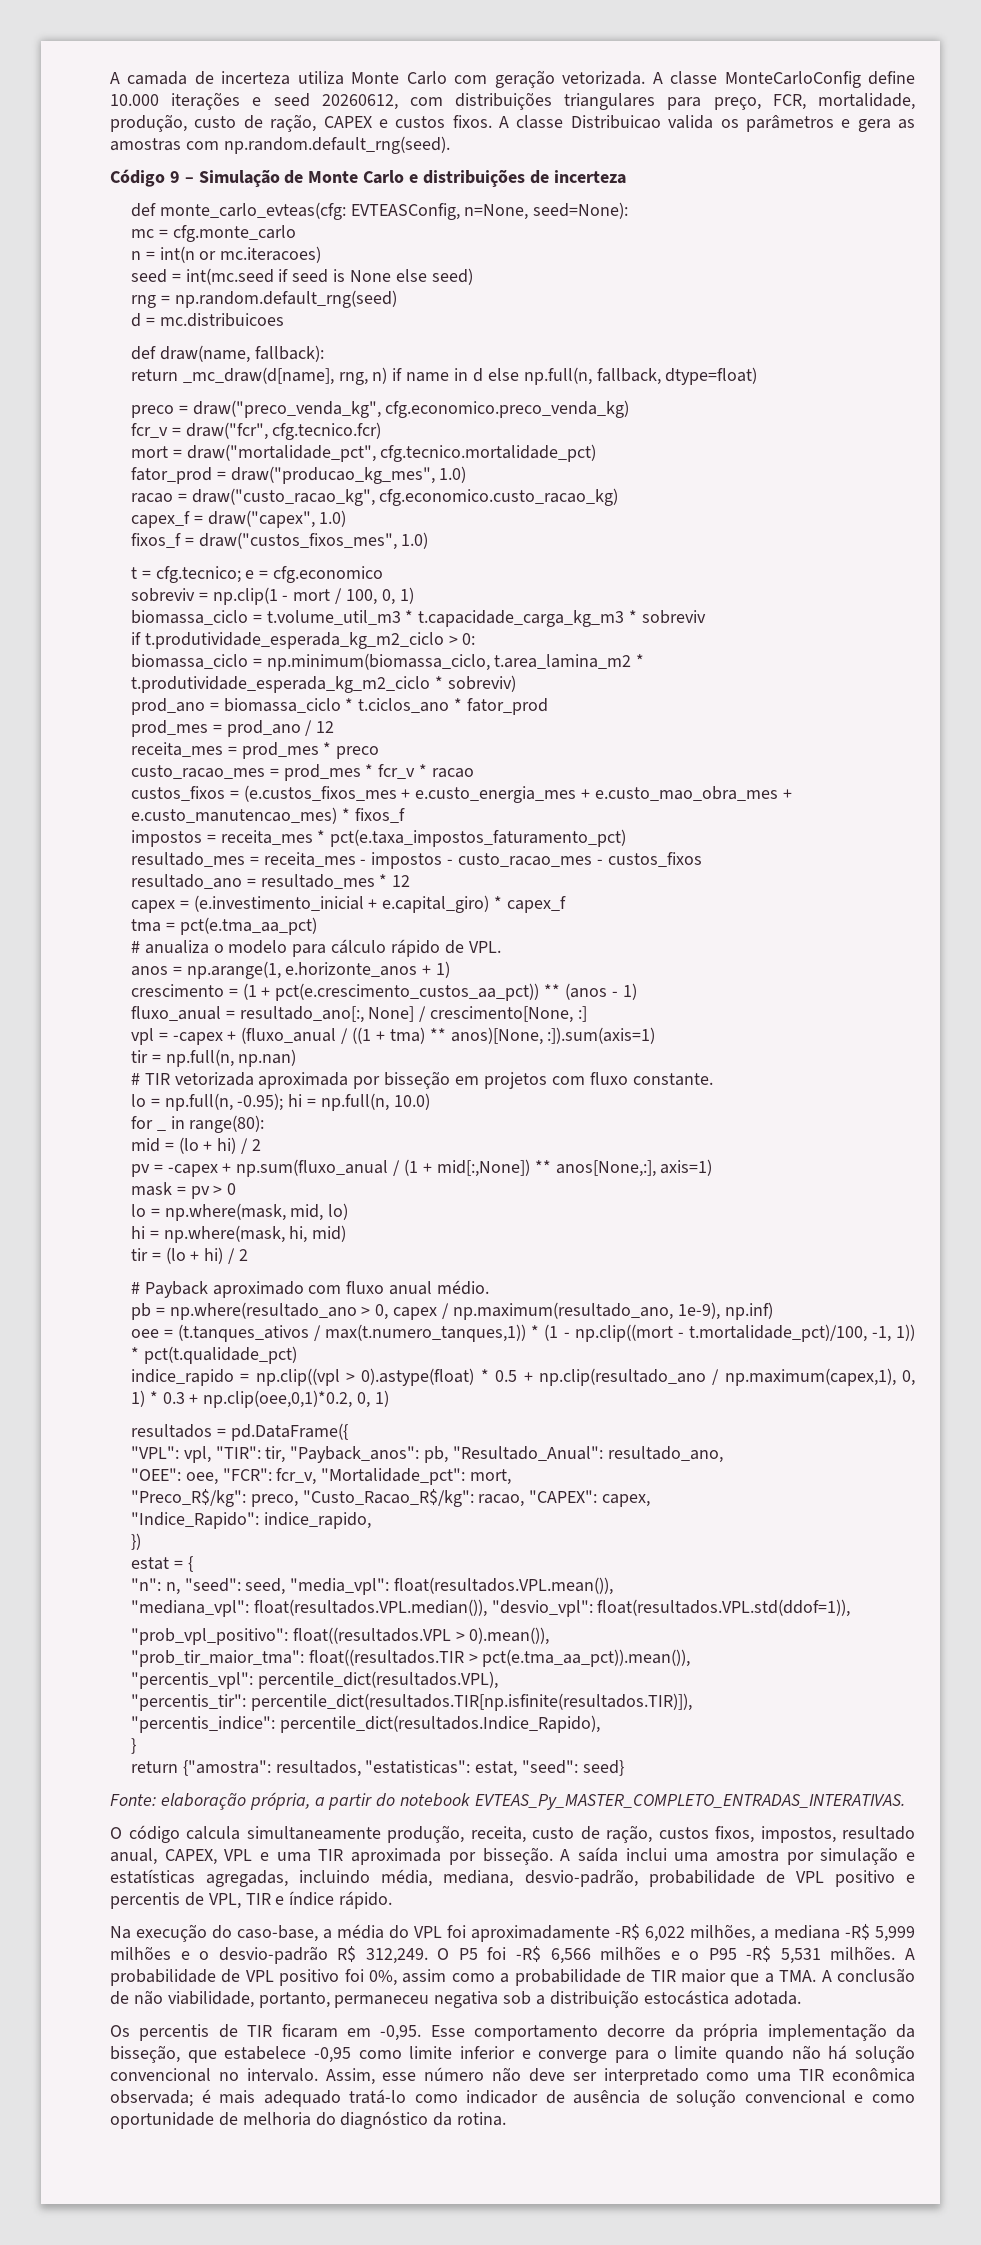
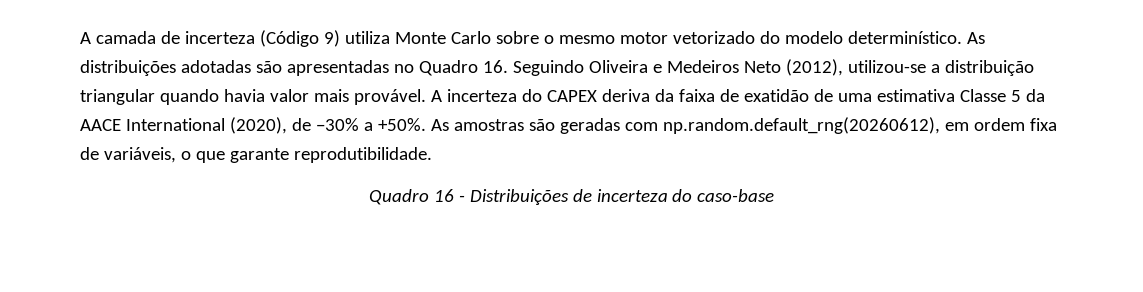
- A camada de incerteza utiliza Monte Carlo com geração vetorizada. A classe MonteCarloConfig define 10.000 iterações e seed 20260612, com distribuições triangulares para preço, FCR, mortalidade, produção, custo de ração, CAPEX e custos fixos. A classe Distribuicao valida os parâmetros e gera as amostras com np.random.default_rng(seed).
- Código 9 – Simulação de Monte Carlo e distribuições de incerteza
- def monte_carlo_evteas(cfg: EVTEASConfig, n=None, seed=None):
- mc = cfg.monte_carlo
- n = int(n or mc.iteracoes)
- seed = int(mc.seed if seed is None else seed)
- rng = np.random.default_rng(seed)
- d = mc.distribuicoes
- def draw(name, fallback):
- return _mc_draw(d[name], rng, n) if name in d else np.full(n, fallback, dtype=float)
- preco = draw("preco_venda_kg", cfg.economico.preco_venda_kg)
- fcr_v = draw("fcr", cfg.tecnico.fcr)
- mort = draw("mortalidade_pct", cfg.tecnico.mortalidade_pct)
- fator_prod = draw("producao_kg_mes", 1.0)
- racao = draw("custo_racao_kg", cfg.economico.custo_racao_kg)
- capex_f = draw("capex", 1.0)
- fixos_f = draw("custos_fixos_mes", 1.0)
- t = cfg.tecnico; e = cfg.economico
- sobreviv = np.clip(1 - mort / 100, 0, 1)
- biomassa_ciclo = t.volume_util_m3 * t.capacidade_carga_kg_m3 * sobreviv
- if t.produtividade_esperada_kg_m2_ciclo > 0:
- biomassa_ciclo = np.minimum(biomassa_ciclo, t.area_lamina_m2 * t.produtividade_esperada_kg_m2_ciclo * sobreviv)
- prod_ano = biomassa_ciclo * t.ciclos_ano * fator_prod
- prod_mes = prod_ano / 12
- receita_mes = prod_mes * preco
- custo_racao_mes = prod_mes * fcr_v * racao
- custos_fixos = (e.custos_fixos_mes + e.custo_energia_mes + e.custo_mao_obra_mes + e.custo_manutencao_mes) * fixos_f
- impostos = receita_mes * pct(e.taxa_impostos_faturamento_pct)
- resultado_mes = receita_mes - impostos - custo_racao_mes - custos_fixos
- resultado_ano = resultado_mes * 12
- capex = (e.investimento_inicial + e.capital_giro) * capex_f
- tma = pct(e.tma_aa_pct)
- # anualiza o modelo para cálculo rápido de VPL.
- anos = np.arange(1, e.horizonte_anos + 1)
- crescimento = (1 + pct(e.crescimento_custos_aa_pct)) ** (anos - 1)
- fluxo_anual = resultado_ano[:, None] / crescimento[None, :]
- vpl = -capex + (fluxo_anual / ((1 + tma) ** anos)[None, :]).sum(axis=1)
- tir = np.full(n, np.nan)
- # TIR vetorizada aproximada por bisseção em projetos com fluxo constante.
- lo = np.full(n, -0.95); hi = np.full(n, 10.0)
- for _ in range(80):
- mid = (lo + hi) / 2
- pv = -capex + np.sum(fluxo_anual / (1 + mid[:,None]) ** anos[None,:], axis=1)
- mask = pv > 0
- lo = np.where(mask, mid, lo)
- hi = np.where(mask, hi, mid)
- tir = (lo + hi) / 2
- # Payback aproximado com fluxo anual médio.
- pb = np.where(resultado_ano > 0, capex / np.maximum(resultado_ano, 1e-9), np.inf)
- oee = (t.tanques_ativos / max(t.numero_tanques,1)) * (1 - np.clip((mort - t.mortalidade_pct)/100, -1, 1)) * pct(t.qualidade_pct)
- indice_rapido = np.clip((vpl > 0).astype(float) * 0.5 + np.clip(resultado_ano / np.maximum(capex,1), 0, 1) * 0.3 + np.clip(oee,0,1)*0.2, 0, 1)
- resultados = pd.DataFrame({
- "VPL": vpl, "TIR": tir, "Payback_anos": pb, "Resultado_Anual": resultado_ano,
- "OEE": oee, "FCR": fcr_v, "Mortalidade_pct": mort,
- "Preco_R$/kg": preco, "Custo_Racao_R$/kg": racao, "CAPEX": capex,
- "Indice_Rapido": indice_rapido,
- })
- estat = {
- "n": n, "seed": seed, "media_vpl": float(resultados.VPL.mean()),
- "mediana_vpl": float(resultados.VPL.median()), "desvio_vpl": float(resultados.VPL.std(ddof=1)),
- "prob_vpl_positivo": float((resultados.VPL > 0).mean()),
- "prob_tir_maior_tma": float((resultados.TIR > pct(e.tma_aa_pct)).mean()),
- "percentis_vpl": percentile_dict(resultados.VPL),
- "percentis_tir": percentile_dict(resultados.TIR[np.isfinite(resultados.TIR)]),
- "percentis_indice": percentile_dict(resultados.Indice_Rapido),
- }
- return {"amostra": resultados, "estatisticas": estat, "seed": seed}
- Fonte: elaboração própria, a partir do notebook EVTEAS_Py_MASTER_COMPLETO_ENTRADAS_INTERATIVAS.
- O código calcula simultaneamente produção, receita, custo de ração, custos fixos, impostos, resultado anual, CAPEX, VPL e uma TIR aproximada por bisseção. A saída inclui uma amostra por simulação e estatísticas agregadas, incluindo média, mediana, desvio-padrão, probabilidade de VPL positivo e percentis de VPL, TIR e índice rápido.
- Na execução do caso-base, a média do VPL foi aproximadamente -R$ 6,022 milhões, a mediana -R$ 5,999 milhões e o desvio-padrão R$ 312,249. O P5 foi -R$ 6,566 milhões e o P95 -R$ 5,531 milhões. A probabilidade de VPL positivo foi 0%, assim como a probabilidade de TIR maior que a TMA. A conclusão de não viabilidade, portanto, permaneceu negativa sob a distribuição estocástica adotada.
- Os percentis de TIR ficaram em -0,95. Esse comportamento decorre da própria implementação da bisseção, que estabelece -0,95 como limite inferior e converge para o limite quando não há solução convencional no intervalo. Assim, esse número não deve ser interpretado como uma TIR econômica observada; é mais adequado tratá-lo como indicador de ausência de solução convencional e como oportunidade de melhoria do diagnóstico da rotina.
+ A camada de incerteza (Código 9) utiliza Monte Carlo sobre o mesmo motor vetorizado do modelo determinístico. As distribuições adotadas são apresentadas no Quadro 16. Seguindo Oliveira e Medeiros Neto (2012), utilizou-se a distribuição triangular quando havia valor mais provável. A incerteza do CAPEX deriva da faixa de exatidão de uma estimativa Classe 5 da AACE International (2020), de −30% a +50%. As amostras são geradas com np.random.default_rng(20260612), em ordem fixa de variáveis, o que garante reprodutibilidade.
+ Quadro 16 - Distribuições de incerteza do caso-base

